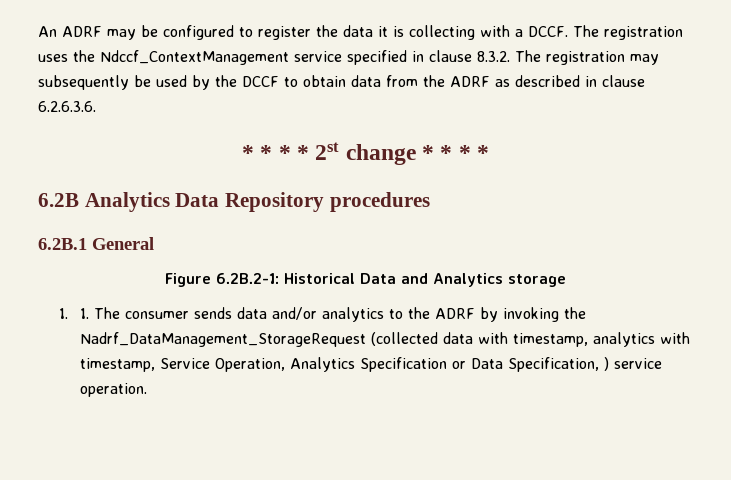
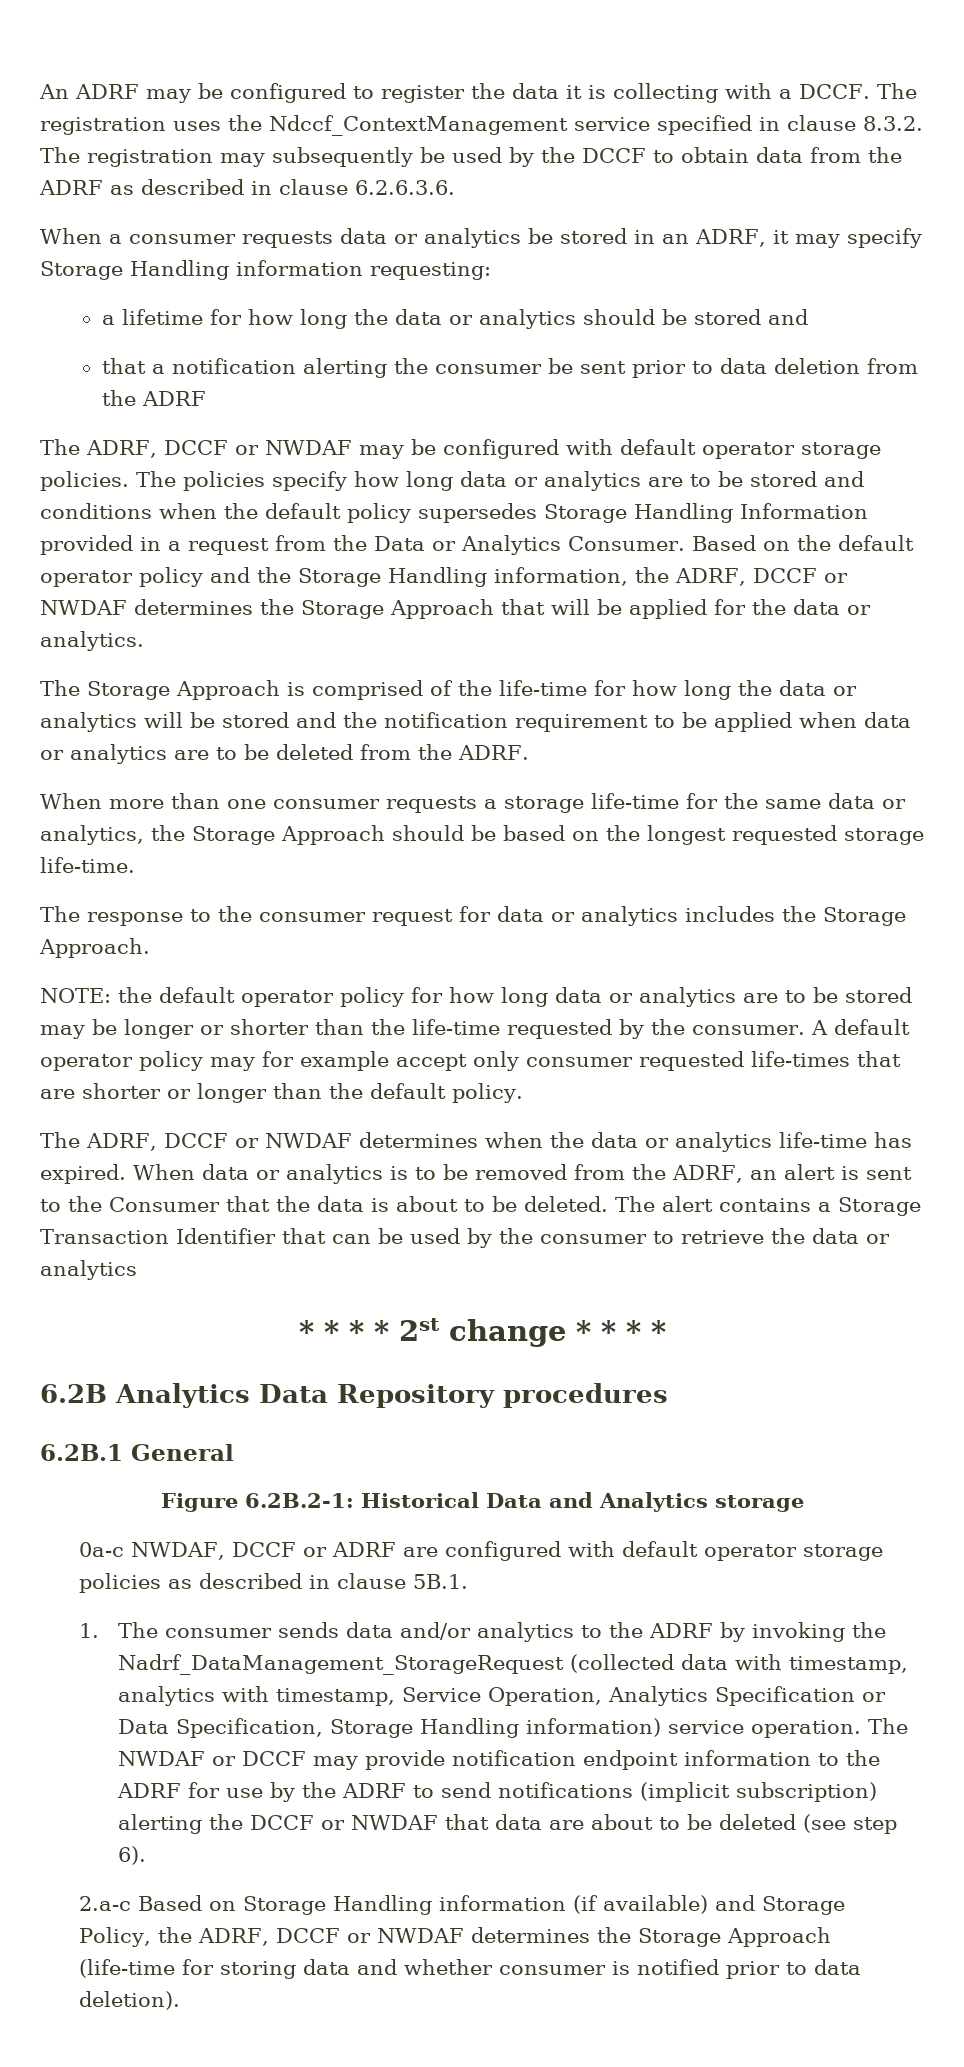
+ When a consumer requests data or analytics be stored in an ADRF, it may specify Storage Handling information requesting:
+ a lifetime for how long the data or analytics should be stored and
+ that a notification alerting the consumer be sent prior to data deletion from the ADRF
+ The ADRF, DCCF or NWDAF may be configured with default operator storage policies. The policies specify how long data or analytics are to be stored and conditions when the default policy supersedes Storage Handling Information provided in a request from the Data or Analytics Consumer. Based on the default operator policy and the Storage Handling information, the ADRF, DCCF or NWDAF determines the Storage Approach that will be applied for the data or analytics.
+ The Storage Approach is comprised of the life-time for how long the data or analytics will be stored and the notification requirement to be applied when data or analytics are to be deleted from the ADRF.
+ When more than one consumer requests a storage life-time for the same data or analytics, the Storage Approach should be based on the longest requested storage life-time.
+ The response to the consumer request for data or analytics includes the Storage Approach.
+ NOTE: the default operator policy for how long data or analytics are to be stored may be longer or shorter than the life-time requested by the consumer. A default operator policy may for example accept only consumer requested life-times that are shorter or longer than the default policy.
+ The ADRF, DCCF or NWDAF determines when the data or analytics life-time has expired. When data or analytics is to be removed from the ADRF, an alert is sent to the Consumer that the data is about to be deleted. The alert contains a Storage Transaction Identifier that can be used by the consumer to retrieve the data or analytics
- 1. 1. The consumer sends data and/or analytics to the ADRF by invoking the Nadrf_DataManagement_StorageRequest (collected data with timestamp, analytics with timestamp, Service Operation, Analytics Specification or Data Specification, ) service operation.
+ 0a-c NWDAF, DCCF or ADRF are configured with default operator storage policies as described in clause 5B.1.
+ 1. The consumer sends data and/or analytics to the ADRF by invoking the Nadrf_DataManagement_StorageRequest (collected data with timestamp, analytics with timestamp, Service Operation, Analytics Specification or Data Specification, Storage Handling information) service operation. The NWDAF or DCCF may provide notification endpoint information to the ADRF for use by the ADRF to send notifications (implicit subscription) alerting the DCCF or NWDAF that data are about to be deleted (see step 6).
+ 2.a-c Based on Storage Handling information (if available) and Storage Policy, the ADRF, DCCF or NWDAF determines the Storage Approach (life-time for storing data and whether consumer is notified prior to data deletion).

